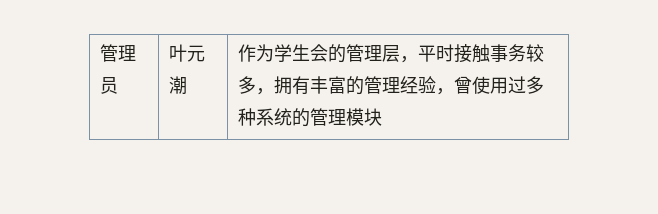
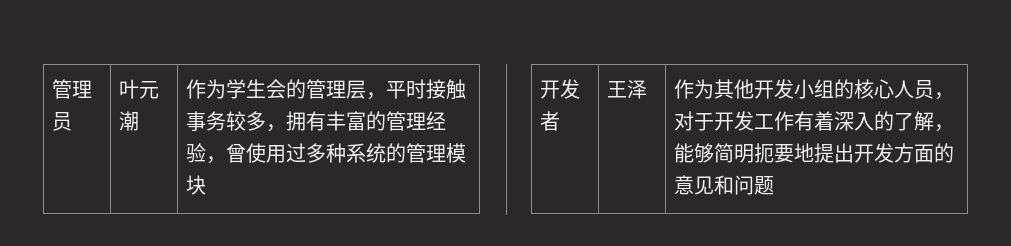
+ 开发者 | 王泽 | 作为其他开发小组的核心人员，对于开发工作有着深入的了解，能够简明扼要地提出开发方面的意见和问题

